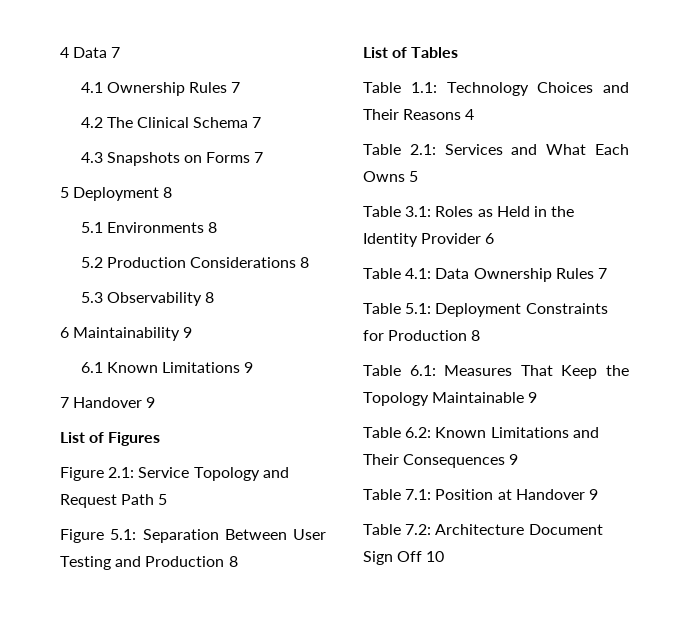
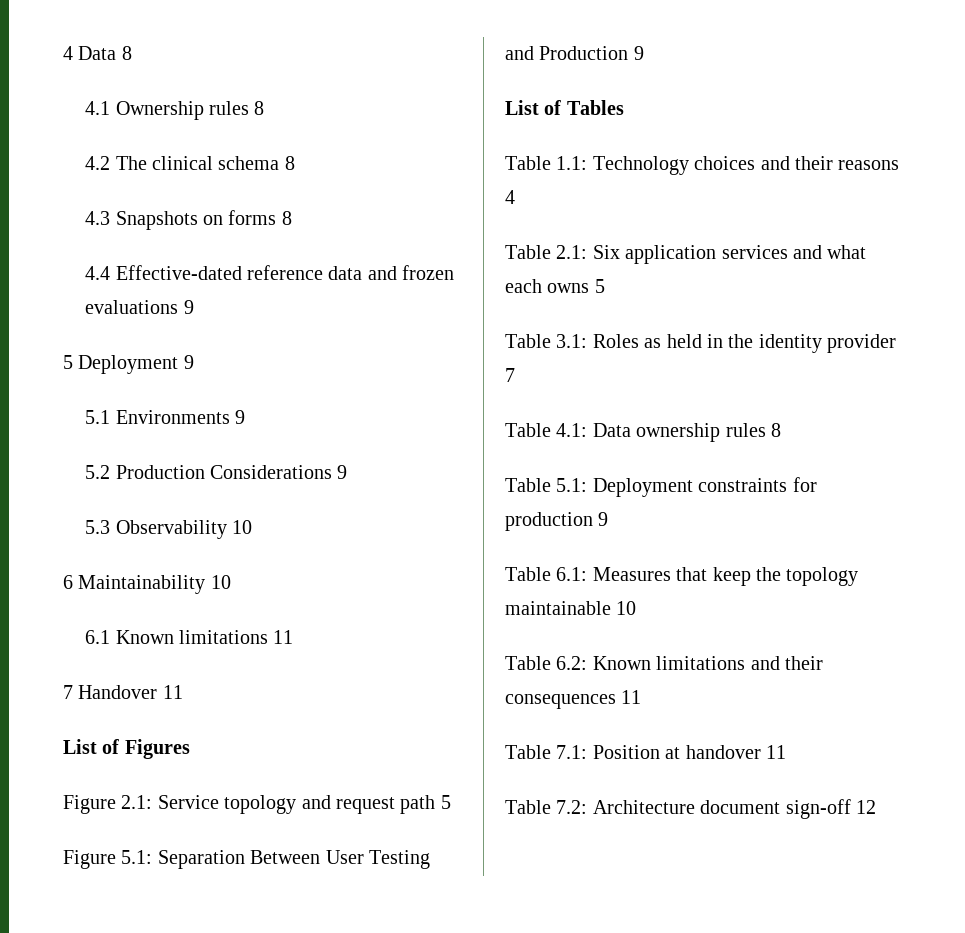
- 4 Data 7
+ 4 Data 8
- 4.1 Ownership Rules 7
+ 4.1 Ownership rules 8
- 4.2 The Clinical Schema 7
+ 4.2 The clinical schema 8
- 4.3 Snapshots on Forms 7
+ 4.3 Snapshots on forms 8
+ 4.4 Effective-dated reference data and frozen evaluations 9
- 5 Deployment 8
+ 5 Deployment 9
- 5.1 Environments 8
+ 5.1 Environments 9
- 5.2 Production Considerations 8
+ 5.2 Production Considerations 9
- 5.3 Observability 8
+ 5.3 Observability 10
- 6 Maintainability 9
+ 6 Maintainability 10
- 6.1 Known Limitations 9
+ 6.1 Known limitations 11
- 7 Handover 9
+ 7 Handover 11
- Figure 2.1: Service Topology and Request Path 5
+ Figure 2.1: Service topology and request path 5
- Figure 5.1: Separation Between User Testing and Production 8
+ Figure 5.1: Separation Between User Testing and Production 9
- Table 1.1: Technology Choices and Their Reasons 4
+ Table 1.1: Technology choices and their reasons 4
- Table 2.1: Services and What Each Owns 5
+ Table 2.1: Six application services and what each owns 5
- Table 3.1: Roles as Held in the Identity Provider 6
+ Table 3.1: Roles as held in the identity provider 7
- Table 4.1: Data Ownership Rules 7
+ Table 4.1: Data ownership rules 8
- Table 5.1: Deployment Constraints for Production 8
+ Table 5.1: Deployment constraints for production 9
- Table 6.1: Measures That Keep the Topology Maintainable 9
- Table 6.2: Known Limitations and Their Consequences 9
+ Table 6.1: Measures that keep the topology maintainable 10
+ Table 6.2: Known limitations and their consequences 11
- Table 7.1: Position at Handover 9
+ Table 7.1: Position at handover 11
- Table 7.2: Architecture Document Sign Off 10
+ Table 7.2: Architecture document sign-off 12

